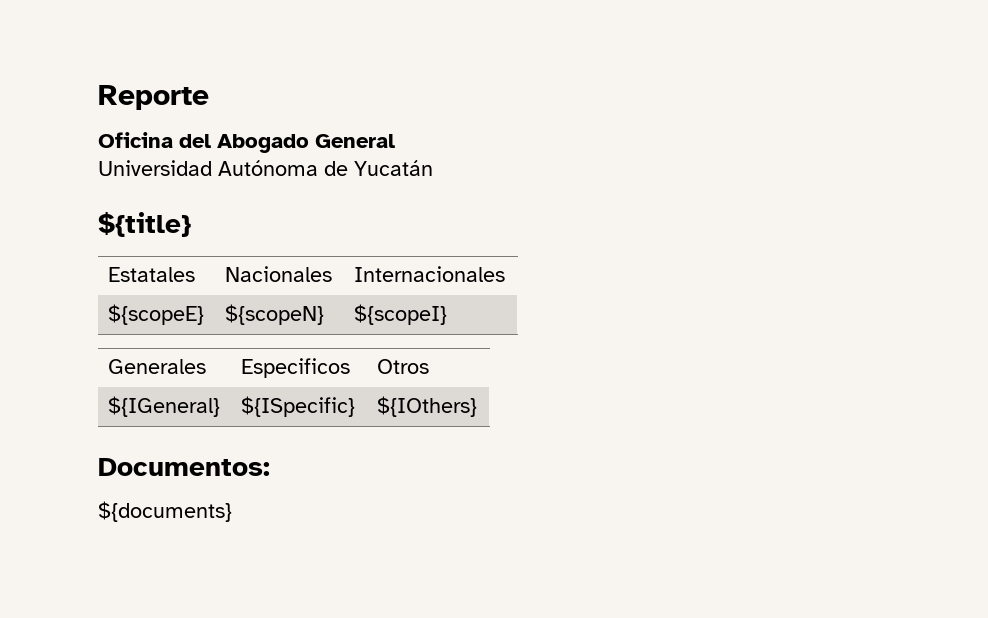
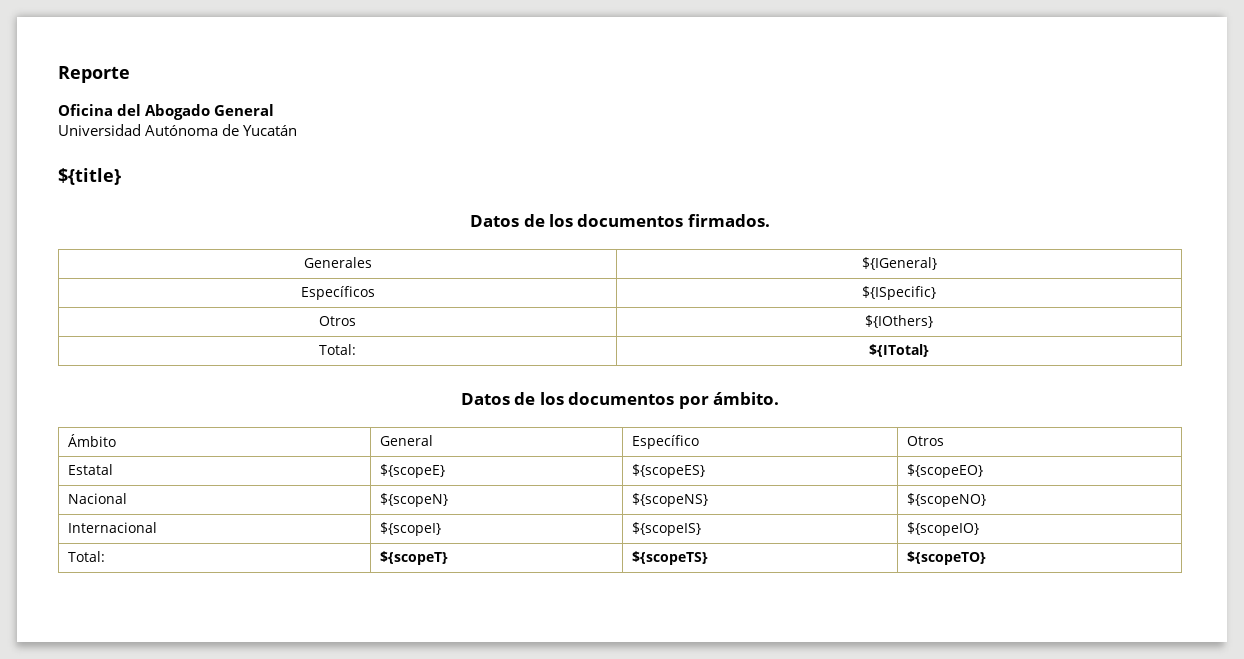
- Estatales | Nacionales | Internacionales
- ${scopeE} | ${scopeN} | ${scopeI}
- Generales | Especificos | Otros
- ${IGeneral} | ${ISpecific} | ${IOthers}
- Documentos:
- ${documents}
+ Datos de los documentos firmados.
+ Generales | ${IGeneral}
+ Específicos | ${ISpecific}
+ Otros | ${IOthers}
+ Total: | ${ITotal}
+ Datos de los documentos por ámbito.
+ Ámbito | General | Específico | Otros
+ Estatal | ${scopeE} | ${scopeES} | ${scopeEO}
+ Nacional | ${scopeN} | ${scopeNS} | ${scopeNO}
+ Internacional | ${scopeI} | ${scopeIS} | ${scopeIO}
+ Total: | ${scopeT} | ${scopeTS} | ${scopeTO}

